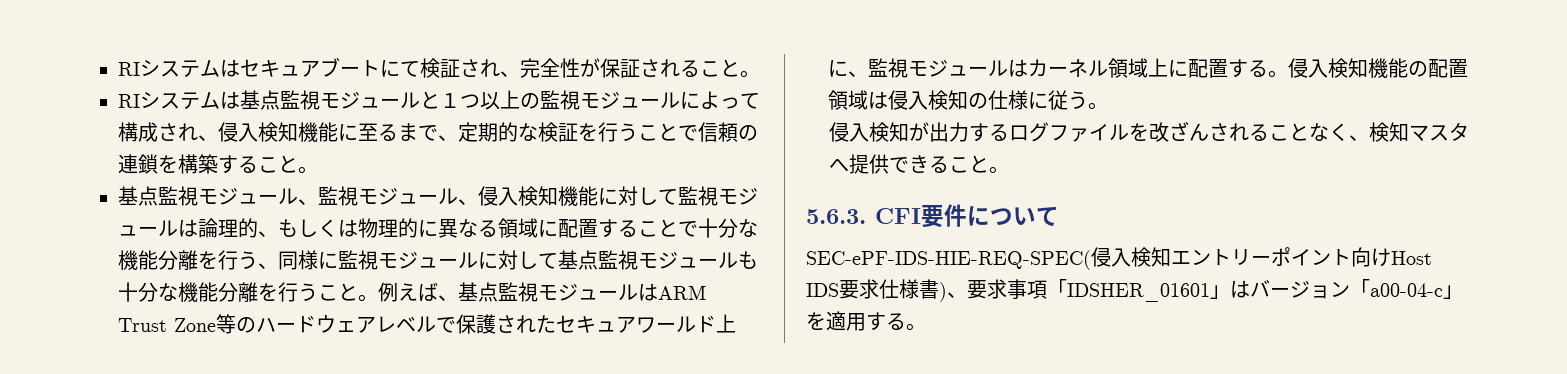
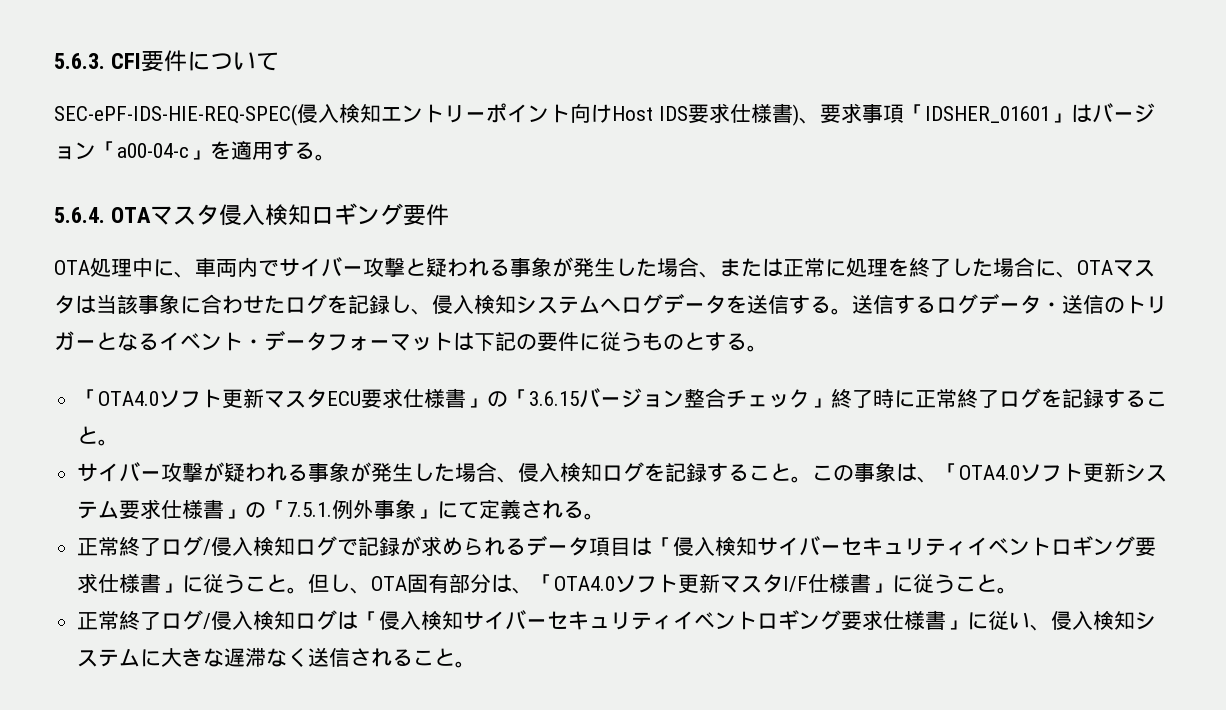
- RIシステムはセキュアブートにて検証され、完全性が保証されること。
- RIシステムは基点監視モジュールと１つ以上の監視モジュールによって構成され、侵入検知機能に至るまで、定期的な検証を行うことで信頼の連鎖を構築すること。
- 基点監視モジュール、監視モジュール、侵入検知機能に対して監視モジュールは論理的、もしくは物理的に異なる領域に配置することで十分な機能分離を行う、同様に監視モジュールに対して基点監視モジュールも十分な機能分離を行うこと。例えば、基点監視モジュールはARM Trust Zone等のハードウェアレベルで保護されたセキュアワールド上に、監視モジュールはカーネル領域上に配置する。侵入検知機能の配置領域は侵入検知の仕様に従う。
- 侵入検知が出力するログファイルを改ざんされることなく、検知マスタへ提供できること。
+ 5.6.4. OTAマスタ侵入検知ロギング要件
+ OTA処理中に、車両内でサイバー攻撃と疑われる事象が発生した場合、または正常に処理を終了した場合に、OTAマスタは当該事象に合わせたログを記録し、侵入検知システムへログデータを送信する。送信するログデータ・送信のトリガーとなるイベント・データフォーマットは下記の要件に従うものとする。
+ 「OTA4.0ソフト更新マスタECU要求仕様書」の「3.6.15バージョン整合チェック」終了時に正常終了ログを記録すること。
+ サイバー攻撃が疑われる事象が発生した場合、侵入検知ログを記録すること。この事象は、「OTA4.0ソフト更新システム要求仕様書」の「7.5.1.例外事象」にて定義される。
+ 正常終了ログ/侵入検知ログで記録が求められるデータ項目は「侵入検知サイバーセキュリティイベントロギング要求仕様書」に従うこと。但し、OTA固有部分は、「OTA4.0ソフト更新マスタI/F仕様書」に従うこと。
+ 正常終了ログ/侵入検知ログは「侵入検知サイバーセキュリティイベントロギング要求仕様書」に従い、侵入検知システムに大きな遅滞なく送信されること。

